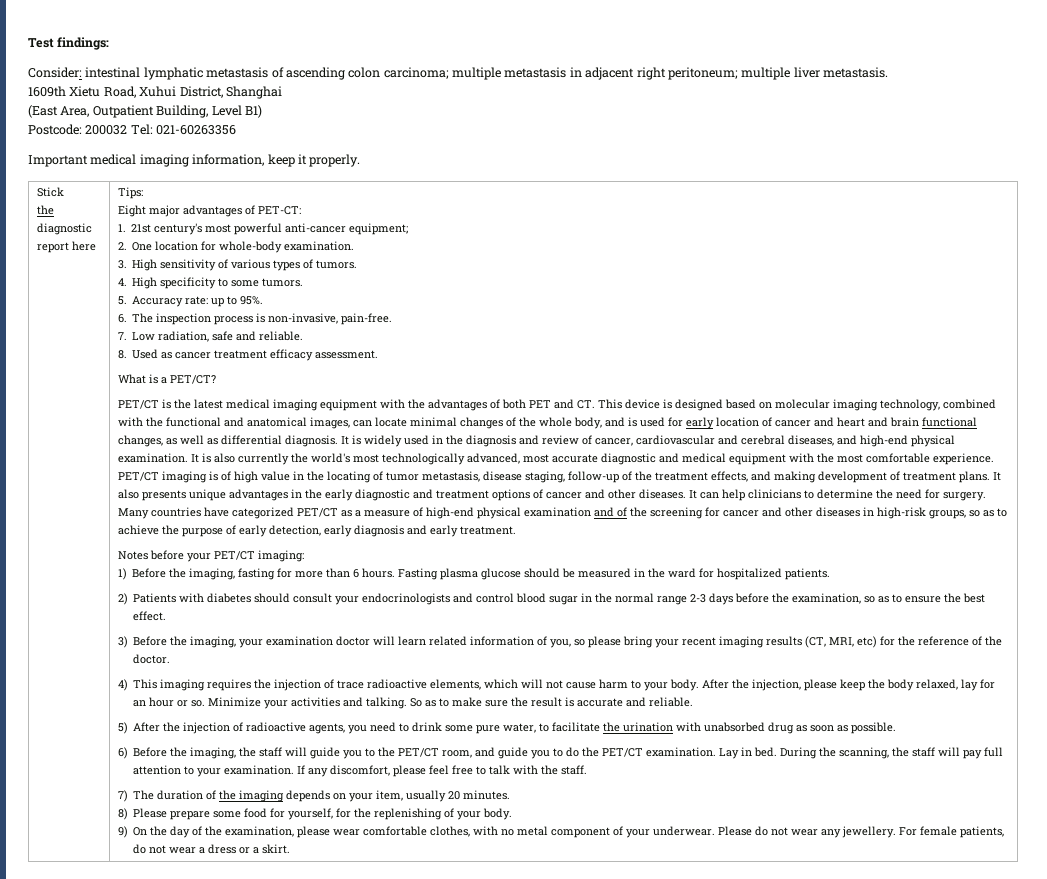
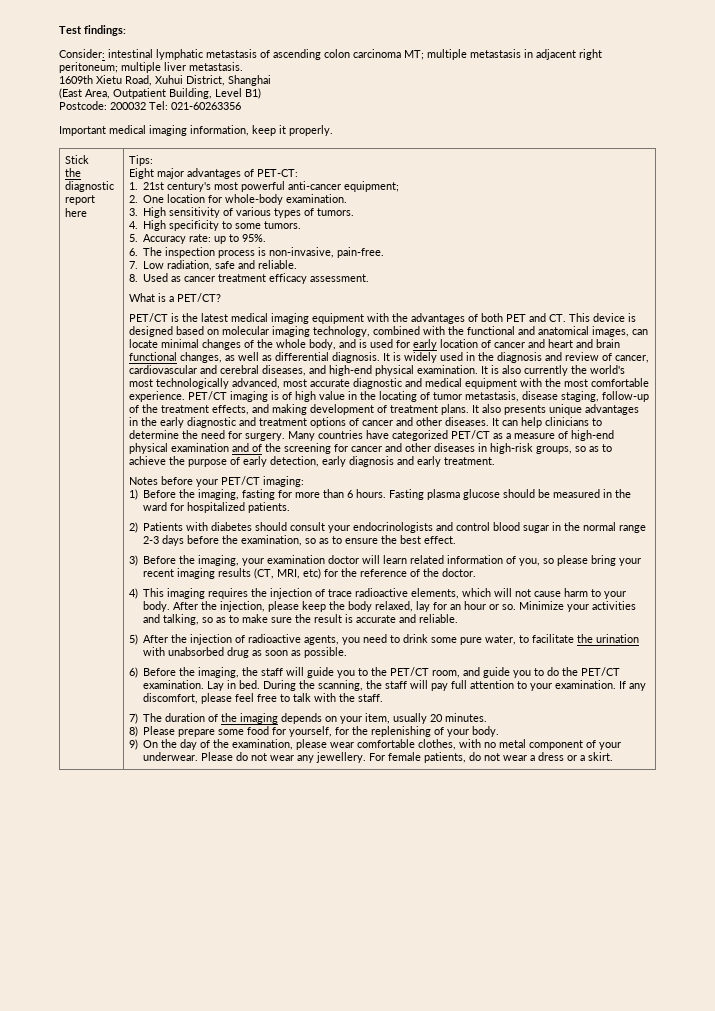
- Consider: intestinal lymphatic metastasis of ascending colon carcinoma; multiple metastasis in adjacent right peritoneum; multiple liver metastasis.
+ Consider: intestinal lymphatic metastasis of ascending colon carcinoma MT; multiple metastasis in adjacent right peritoneum; multiple liver metastasis.
- Minimize your activities and talking. So as to make sure the result is accurate and reliable.
+ Minimize your activities and talking, so as to make sure the result is accurate and reliable.

